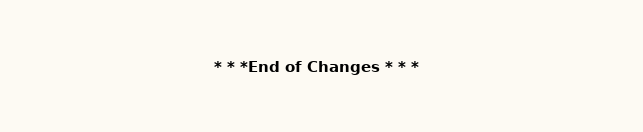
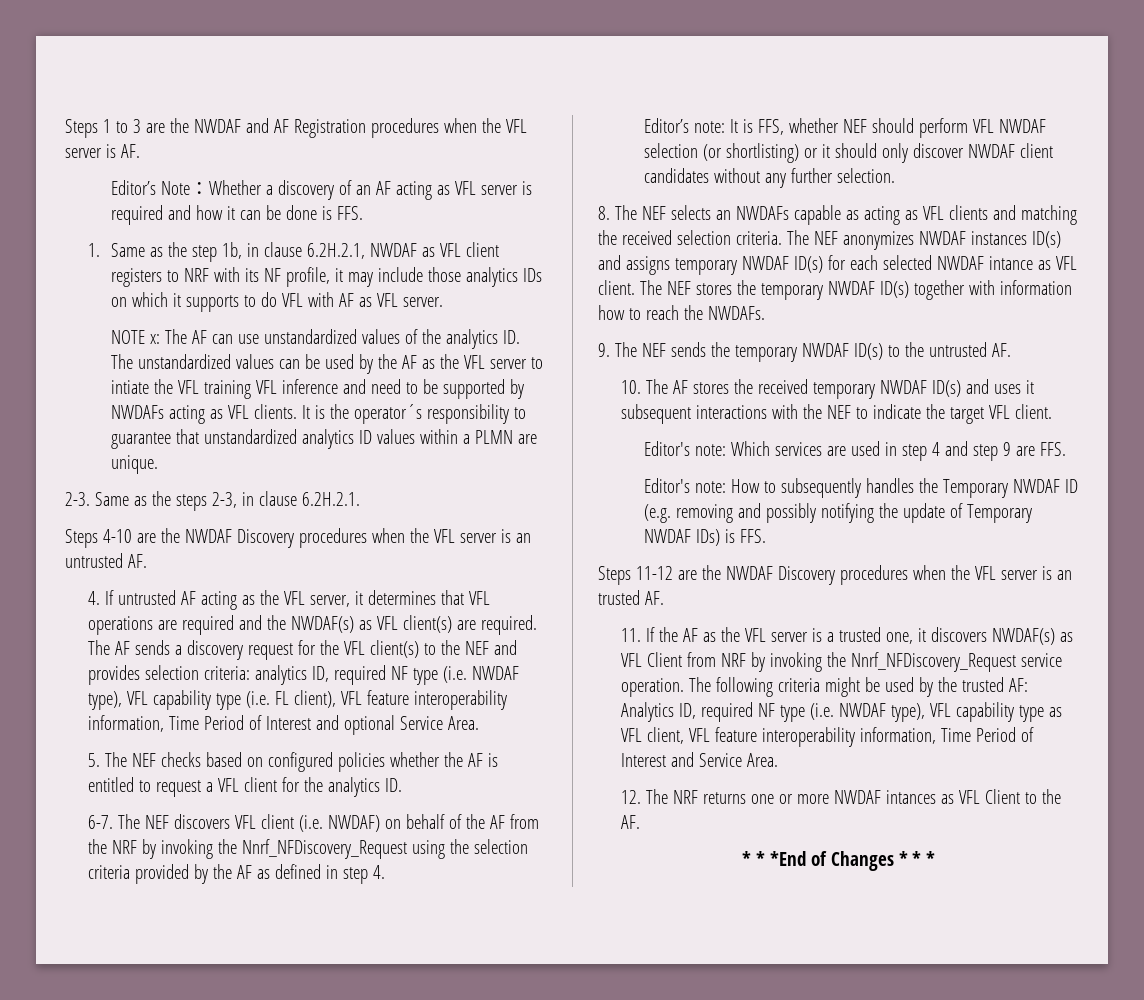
+ Steps 1 to 3 are the NWDAF and AF Registration procedures when the VFL server is AF.
+ Editor’s Note：Whether a discovery of an AF acting as VFL server is required and how it can be done is FFS.
+ 1. Same as the step 1b, in clause 6.2H.2.1, NWDAF as VFL client registers to NRF with its NF profile, it may include those analytics IDs on which it supports to do VFL with AF as VFL server.
+ NOTE x: The AF can use unstandardized values of the analytics ID. The unstandardized values can be used by the AF as the VFL server to intiate the VFL training VFL inference and need to be supported by NWDAFs acting as VFL clients. It is the operator´s responsibility to guarantee that unstandardized analytics ID values within a PLMN are unique.
+ 2-3. Same as the steps 2-3, in clause 6.2H.2.1.
+ Steps 4-10 are the NWDAF Discovery procedures when the VFL server is an untrusted AF.
+ 4. If untrusted AF acting as the VFL server, it determines that VFL operations are required and the NWDAF(s) as VFL client(s) are required. The AF sends a discovery request for the VFL client(s) to the NEF and provides selection criteria: analytics ID, required NF type (i.e. NWDAF type), VFL capability type (i.e. FL client), VFL feature interoperability information, Time Period of Interest and optional Service Area.
+ 5. The NEF checks based on configured policies whether the AF is entitled to request a VFL client for the analytics ID.
+ 6-7. The NEF discovers VFL client (i.e. NWDAF) on behalf of the AF from the NRF by invoking the Nnrf_NFDiscovery_Request using the selection criteria provided by the AF as defined in step 4.
+ Editor’s note: It is FFS, whether NEF should perform VFL NWDAF selection (or shortlisting) or it should only discover NWDAF client candidates without any further selection.
+ 8. The NEF selects an NWDAFs capable as acting as VFL clients and matching the received selection criteria. The NEF anonymizes NWDAF instances ID(s) and assigns temporary NWDAF ID(s) for each selected NWDAF intance as VFL client. The NEF stores the temporary NWDAF ID(s) together with information how to reach the NWDAFs.
+ 9. The NEF sends the temporary NWDAF ID(s) to the untrusted AF.
+ 10. The AF stores the received temporary NWDAF ID(s) and uses it subsequent interactions with the NEF to indicate the target VFL client.
+ Editor's note: Which services are used in step 4 and step 9 are FFS.
+ Editor's note: How to subsequently handles the Temporary NWDAF ID (e.g. removing and possibly notifying the update of Temporary NWDAF IDs) is FFS.
+ Steps 11-12 are the NWDAF Discovery procedures when the VFL server is an trusted AF.
+ 11. If the AF as the VFL server is a trusted one, it discovers NWDAF(s) as VFL Client from NRF by invoking the Nnrf_NFDiscovery_Request service operation. The following criteria might be used by the trusted AF: Analytics ID, required NF type (i.e. NWDAF type), VFL capability type as VFL client, VFL feature interoperability information, Time Period of Interest and Service Area.
+ 12. The NRF returns one or more NWDAF intances as VFL Client to the AF.

